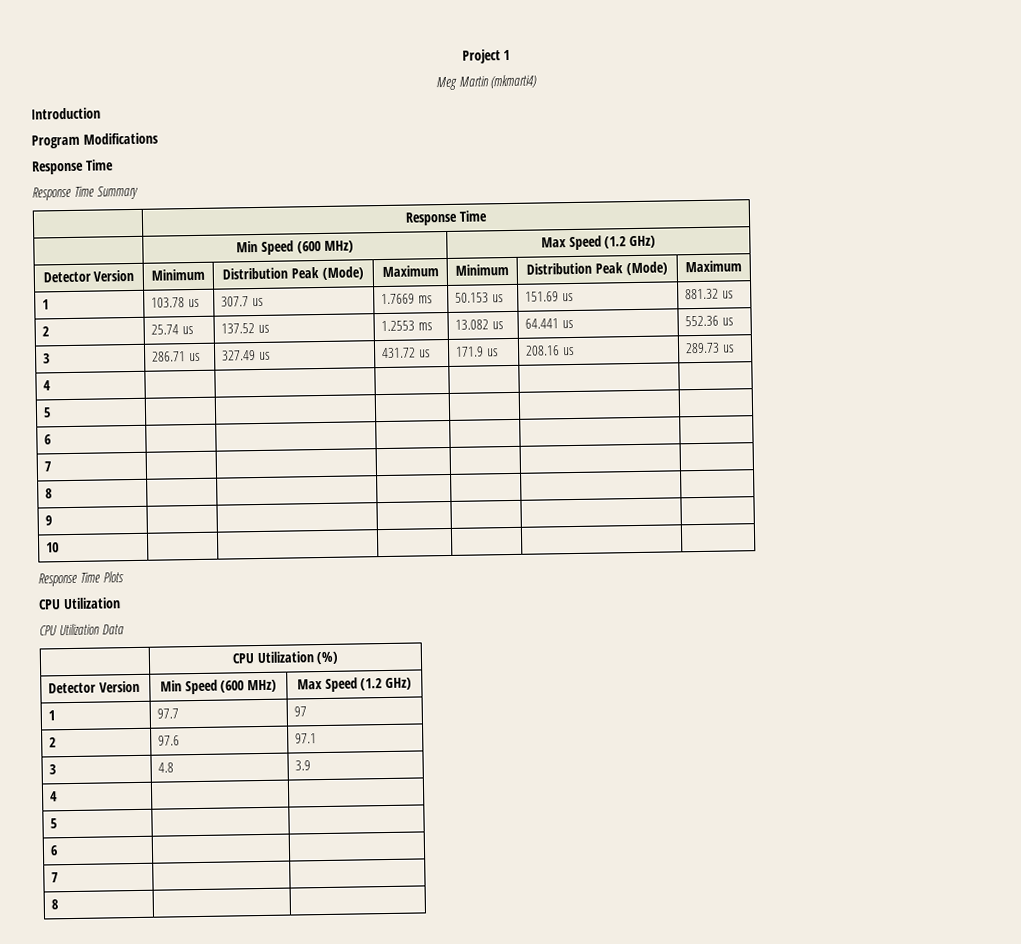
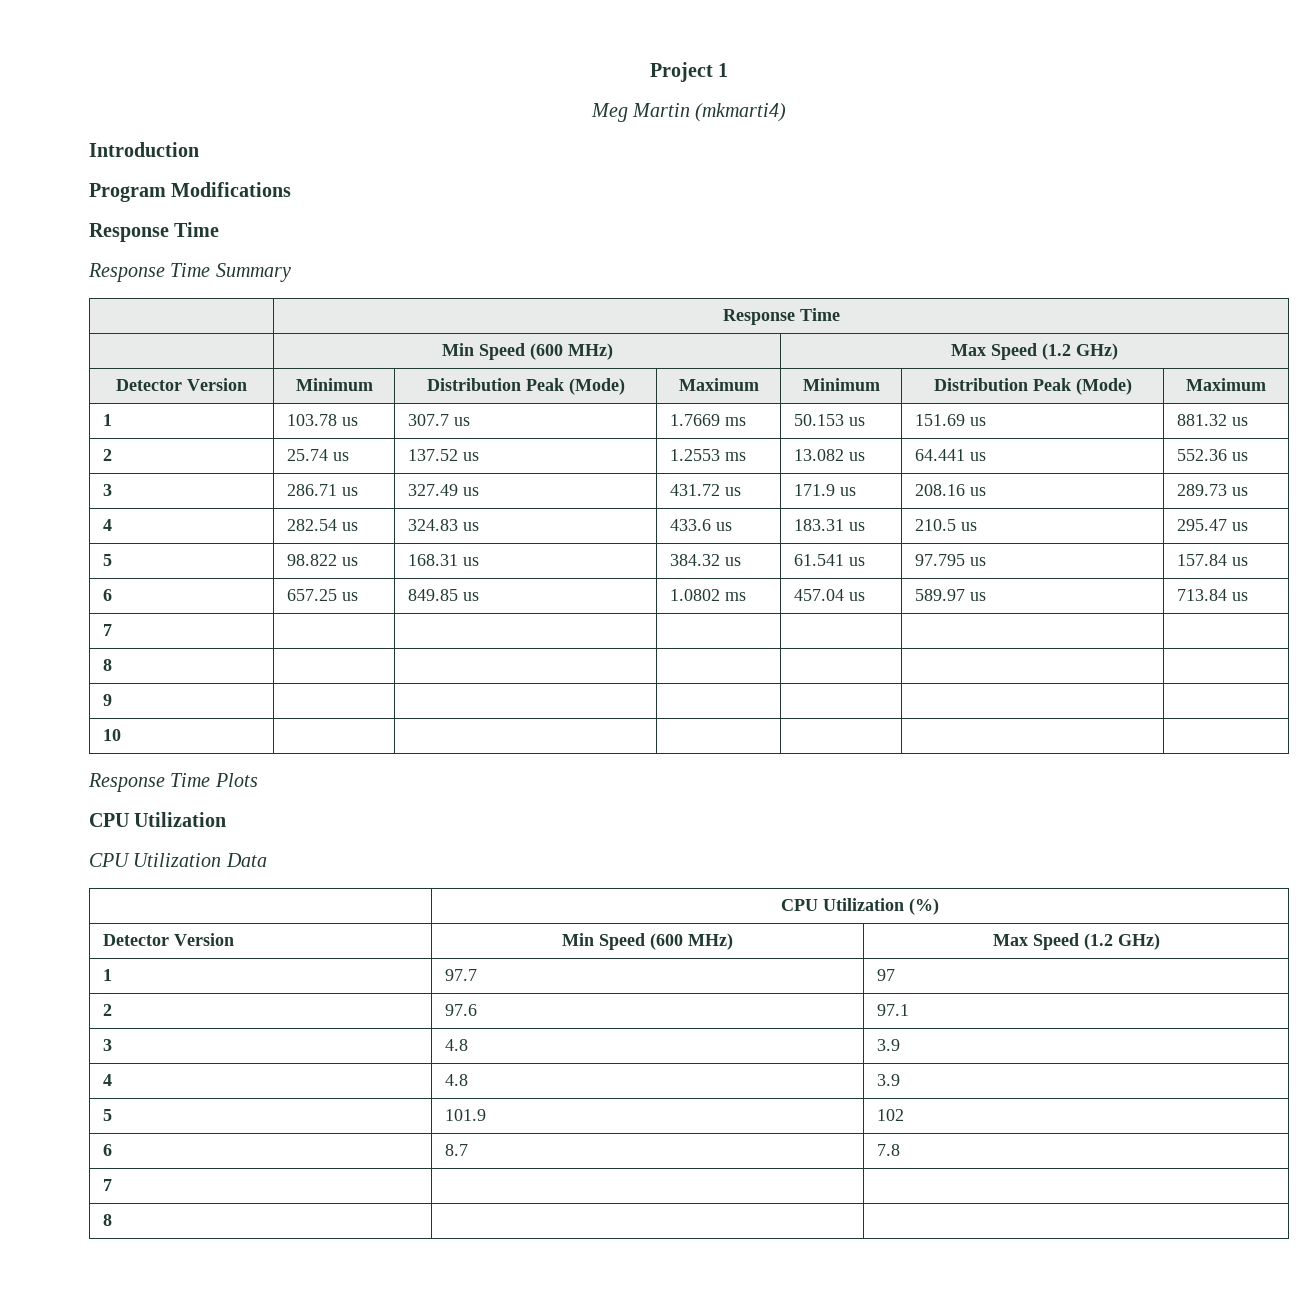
- 4 | | | | | |
- 5 | | | | | |
- 6 | | | | | |
+ 4 | 282.54 us | 324.83 us | 433.6 us | 183.31 us | 210.5 us | 295.47 us
+ 5 | 98.822 us | 168.31 us | 384.32 us | 61.541 us | 97.795 us | 157.84 us
+ 6 | 657.25 us | 849.85 us | 1.0802 ms | 457.04 us | 589.97 us | 713.84 us
  3 | 4.8 | 3.9
- 4 | |
- 5 | |
- 6 | |
+ 4 | 4.8 | 3.9
+ 5 | 101.9 | 102
+ 6 | 8.7 | 7.8

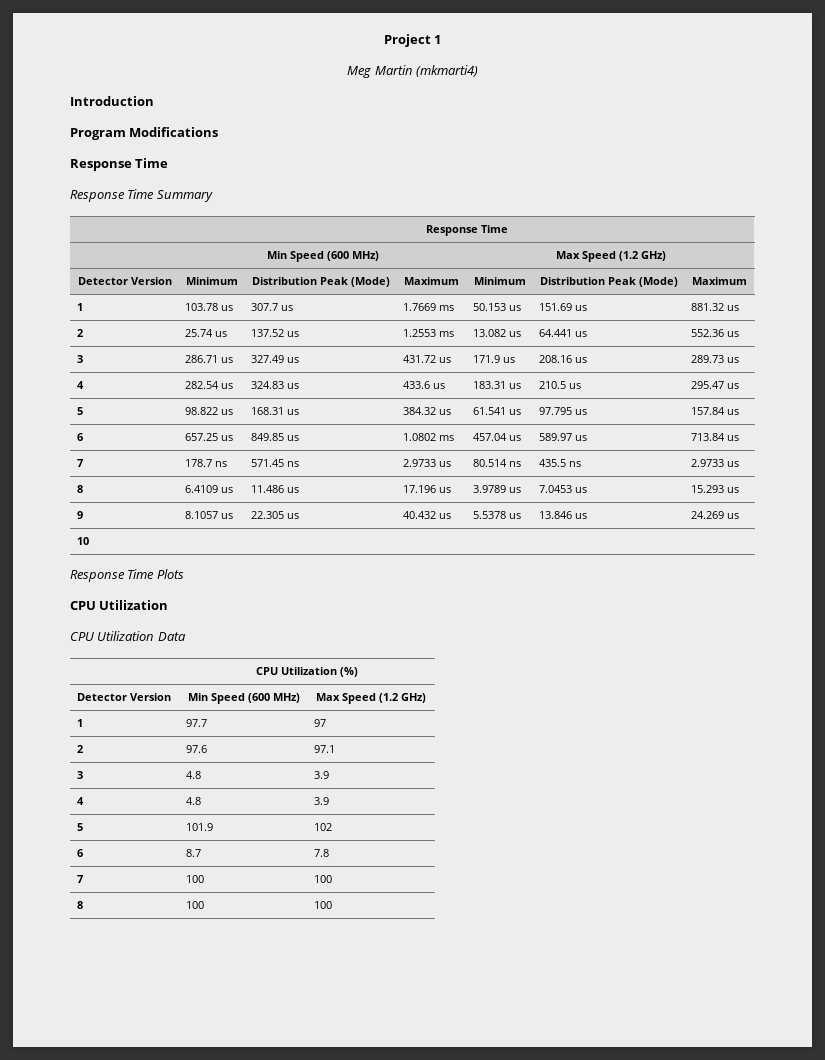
- 7 | | | | | |
- 8 | | | | | |
- 9 | | | | | |
+ 7 | 178.7 ns | 571.45 ns | 2.9733 us | 80.514 ns | 435.5 ns | 2.9733 us
+ 8 | 6.4109 us | 11.486 us | 17.196 us | 3.9789 us | 7.0453 us | 15.293 us
+ 9 | 8.1057 us | 22.305 us | 40.432 us | 5.5378 us | 13.846 us | 24.269 us
  6 | 8.7 | 7.8
- 7 | |
- 8 | |
+ 7 | 100 | 100
+ 8 | 100 | 100

